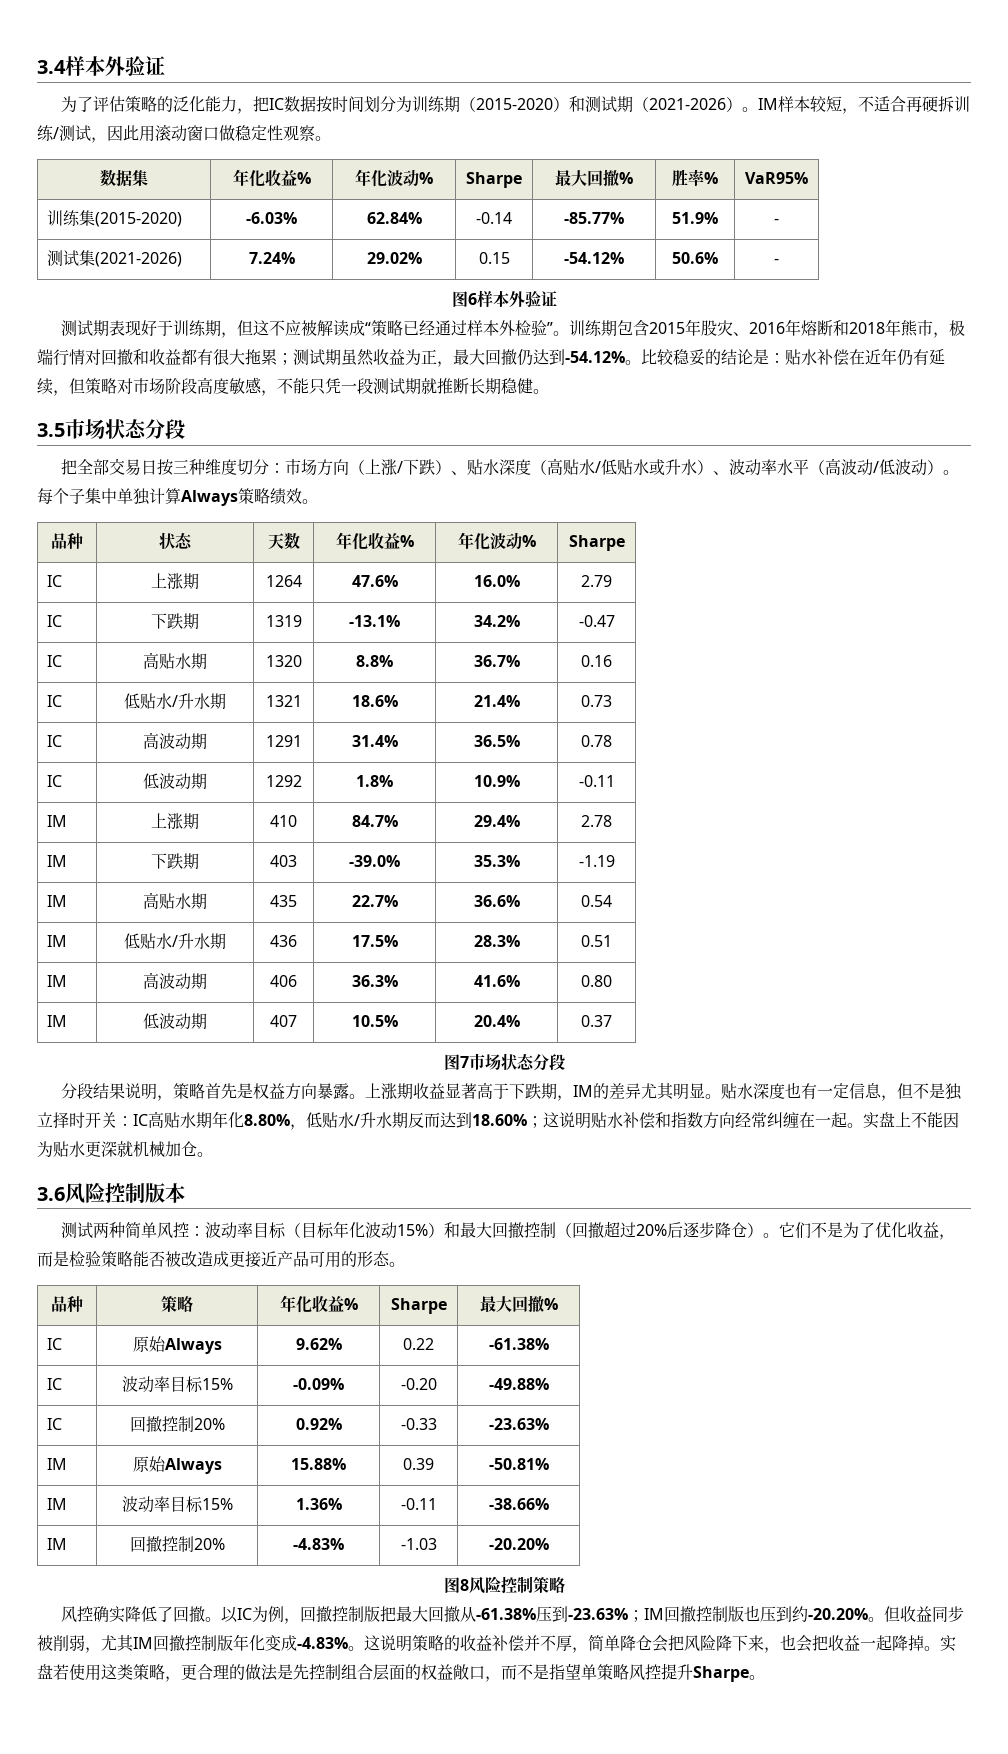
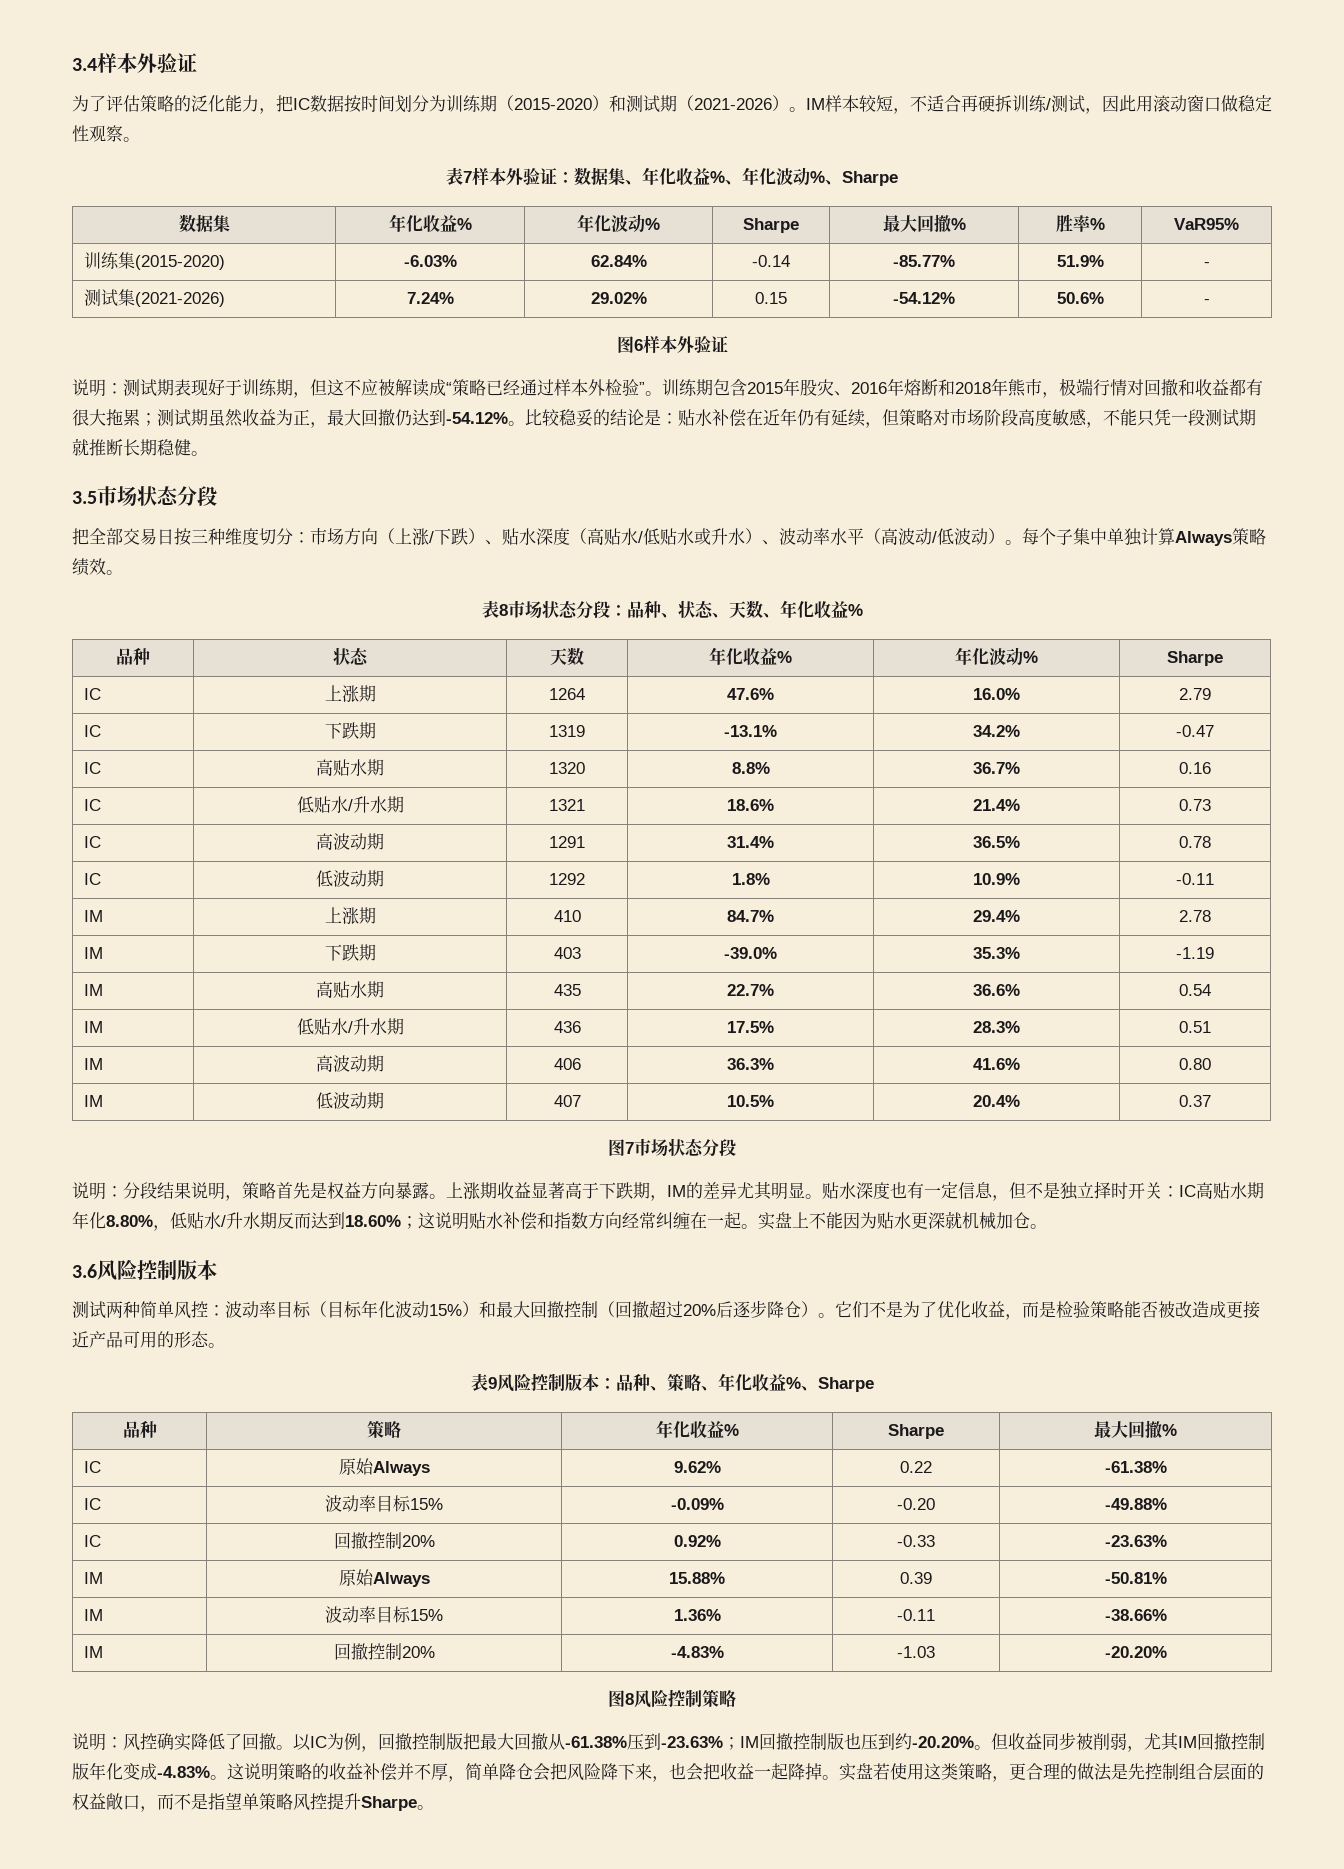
+ 表7样本外验证：数据集、年化收益%、年化波动%、Sharpe
- 测试期表现好于训练期，但这不应被解读成“策略已经通过样本外检验”。
+ 说明：测试期表现好于训练期，但这不应被解读成“策略已经通过样本外检验”。
+ 表8市场状态分段：品种、状态、天数、年化收益%
- 分段结果说明，策略首先是权益方向暴露。
+ 说明：分段结果说明，策略首先是权益方向暴露。
+ 表9风险控制版本：品种、策略、年化收益%、Sharpe
- 风控确实降低了回撤。
+ 说明：风控确实降低了回撤。

